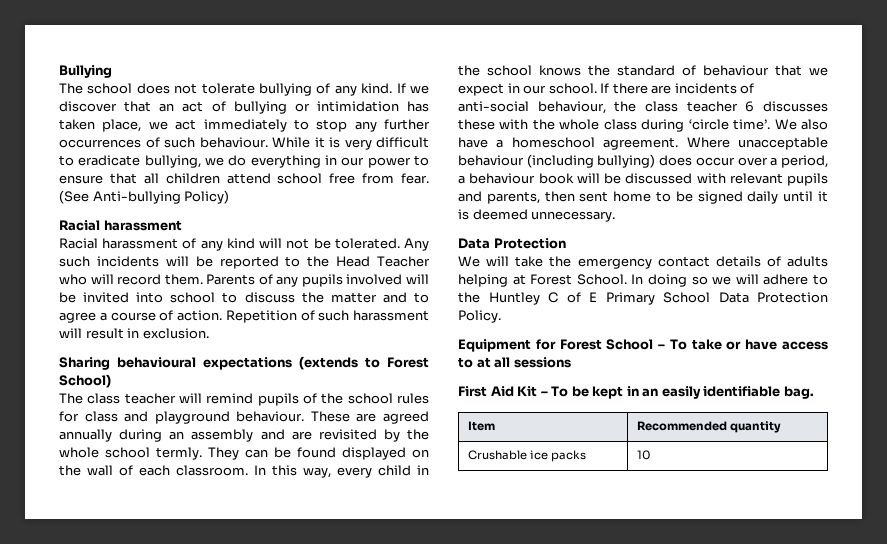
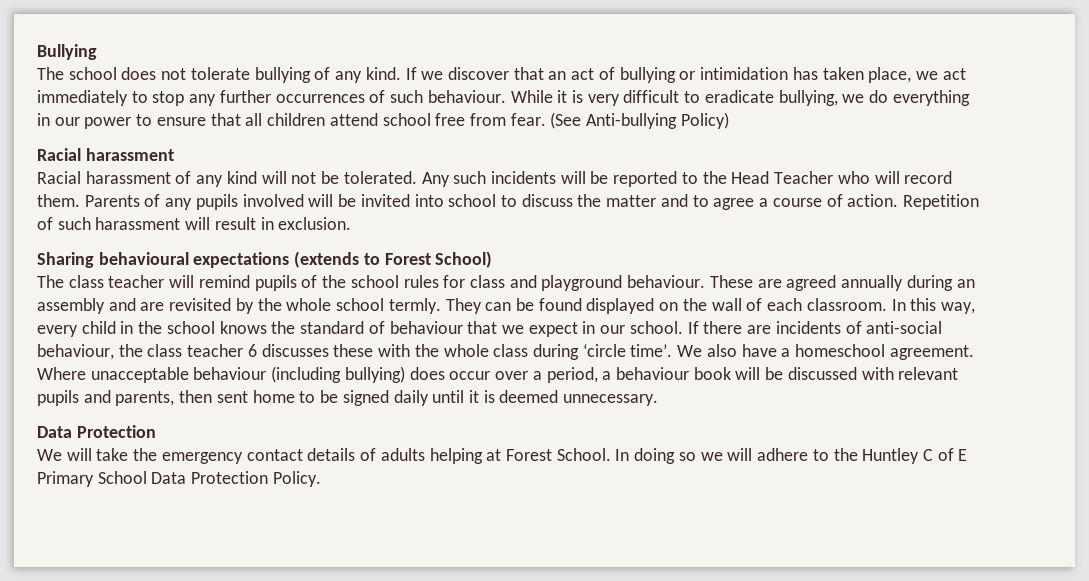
- Equipment for Forest School – To take or have access to at all sessions
- First Aid Kit – To be kept in an easily identifiable bag.
- Item | Recommended quantity
- Crushable ice packs | 10

